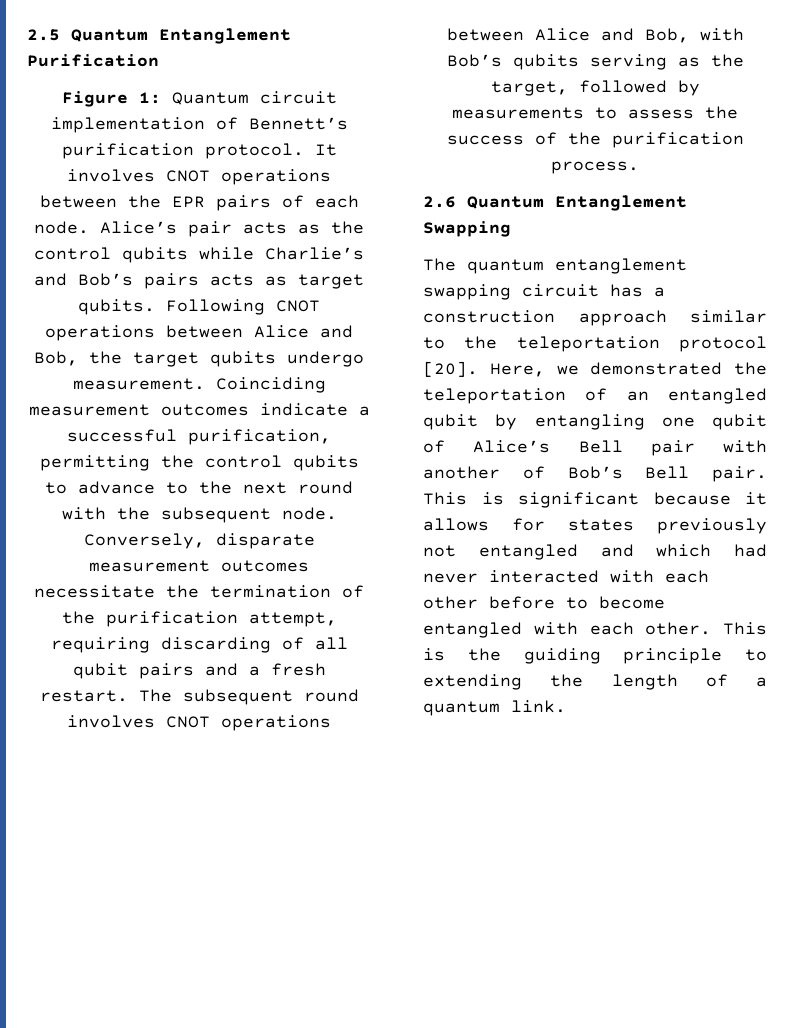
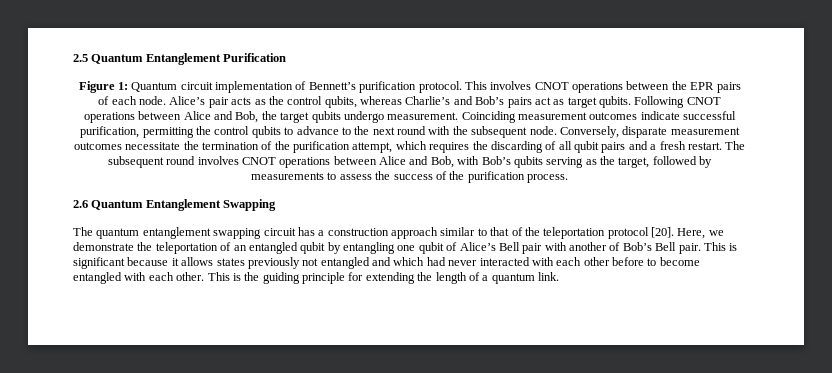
- It involves CNOT operations between the EPR pairs of each node.
+ This involves CNOT operations between the EPR pairs of each node.
- Alice’s pair acts as the control qubits while Charlie’s and Bob’s pairs acts as target qubits.
+ Alice’s pair acts as the control qubits, whereas Charlie’s and Bob’s pairs act as target qubits.
- Coinciding measurement outcomes indicate a successful purification, permitting the control qubits to advance to the next round with the subsequent node.
+ Coinciding measurement outcomes indicate successful purification, permitting the control qubits to advance to the next round with the subsequent node.
- Conversely, disparate measurement outcomes necessitate the termination of the purification attempt, requiring discarding of all qubit pairs and a fresh restart.
+ Conversely, disparate measurement outcomes necessitate the termination of the purification attempt, which requires the discarding of all qubit pairs and a fresh restart.
- The quantum entanglement swapping circuit has a construction approach similar to the teleportation protocol [20].
+ The quantum entanglement swapping circuit has a construction approach similar to that of the teleportation protocol [20].
- Here, we demonstrated the teleportation of an entangled qubit by entangling one qubit of Alice’s Bell pair with another of Bob’s Bell pair.
+ Here, we demonstrate the teleportation of an entangled qubit by entangling one qubit of Alice’s Bell pair with another of Bob’s Bell pair.
- This is significant because it allows for states previously not entangled and which had never interacted with each other before to become entangled with each other.
+ This is significant because it allows states previously not entangled and which had never interacted with each other before to become entangled with each other.
- This is the guiding principle to extending the length of a quantum link.
+ This is the guiding principle for extending the length of a quantum link.

